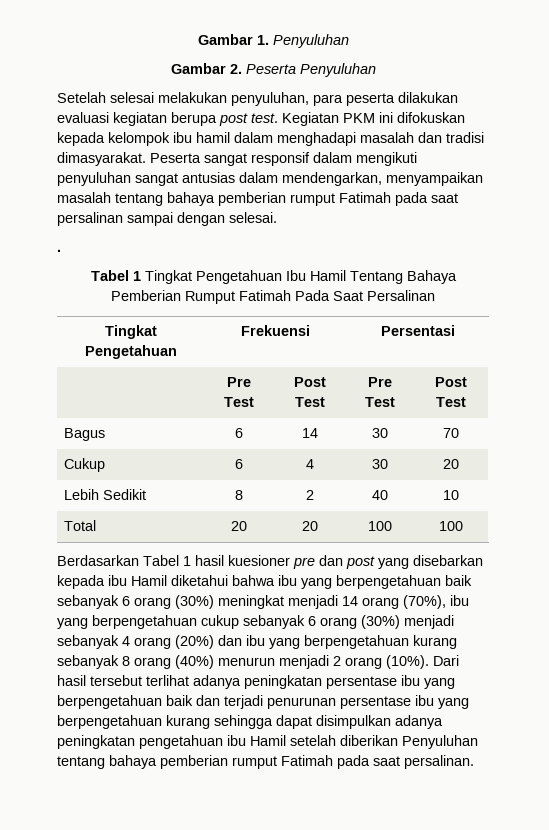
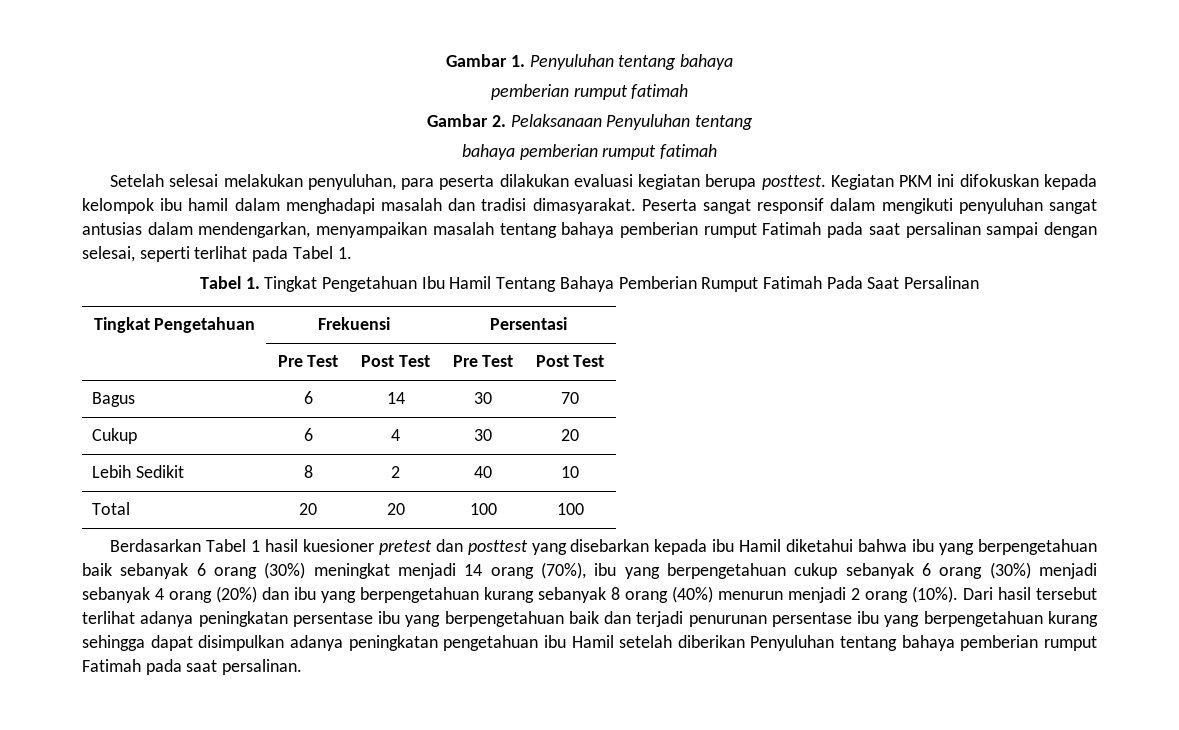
- Gambar 1. Penyuluhan
+ Gambar 1. Penyuluhan tentang bahaya
+ pemberian rumput fatimah
- Gambar 2. Peserta Penyuluhan
+ Gambar 2. Pelaksanaan Penyuluhan tentang
+ bahaya pemberian rumput fatimah
- Setelah selesai melakukan penyuluhan, para peserta dilakukan evaluasi kegiatan berupa post test.
+ Setelah selesai melakukan penyuluhan, para peserta dilakukan evaluasi kegiatan berupa posttest.
- Peserta sangat responsif dalam mengikuti penyuluhan sangat antusias dalam mendengarkan, menyampaikan masalah tentang bahaya pemberian rumput Fatimah pada saat persalinan sampai dengan selesai.
- .
- Tabel 1 Tingkat Pengetahuan Ibu Hamil Tentang Bahaya Pemberian Rumput Fatimah Pada Saat Persalinan
+ Peserta sangat responsif dalam mengikuti penyuluhan sangat antusias dalam mendengarkan, menyampaikan masalah tentang bahaya pemberian rumput Fatimah pada saat persalinan sampai dengan selesai, seperti terlihat pada Tabel 1.
+ Tabel 1. Tingkat Pengetahuan Ibu Hamil Tentang Bahaya Pemberian Rumput Fatimah Pada Saat Persalinan
- Berdasarkan Tabel 1 hasil kuesioner pre dan post yang disebarkan kepada ibu Hamil diketahui bahwa ibu yang berpengetahuan baik sebanyak 6 orang (30%) meningkat menjadi 14 orang (70%), ibu yang berpengetahuan cukup sebanyak 6 orang (30%) menjadi sebanyak 4 orang (20%) dan ibu yang berpengetahuan kurang sebanyak 8 orang (40%) menurun menjadi 2 orang (10%).
+ Berdasarkan Tabel 1 hasil kuesioner pretest dan posttest yang disebarkan kepada ibu Hamil diketahui bahwa ibu yang berpengetahuan baik sebanyak 6 orang (30%) meningkat menjadi 14 orang (70%), ibu yang berpengetahuan cukup sebanyak 6 orang (30%) menjadi sebanyak 4 orang (20%) dan ibu yang berpengetahuan kurang sebanyak 8 orang (40%) menurun menjadi 2 orang (10%).

